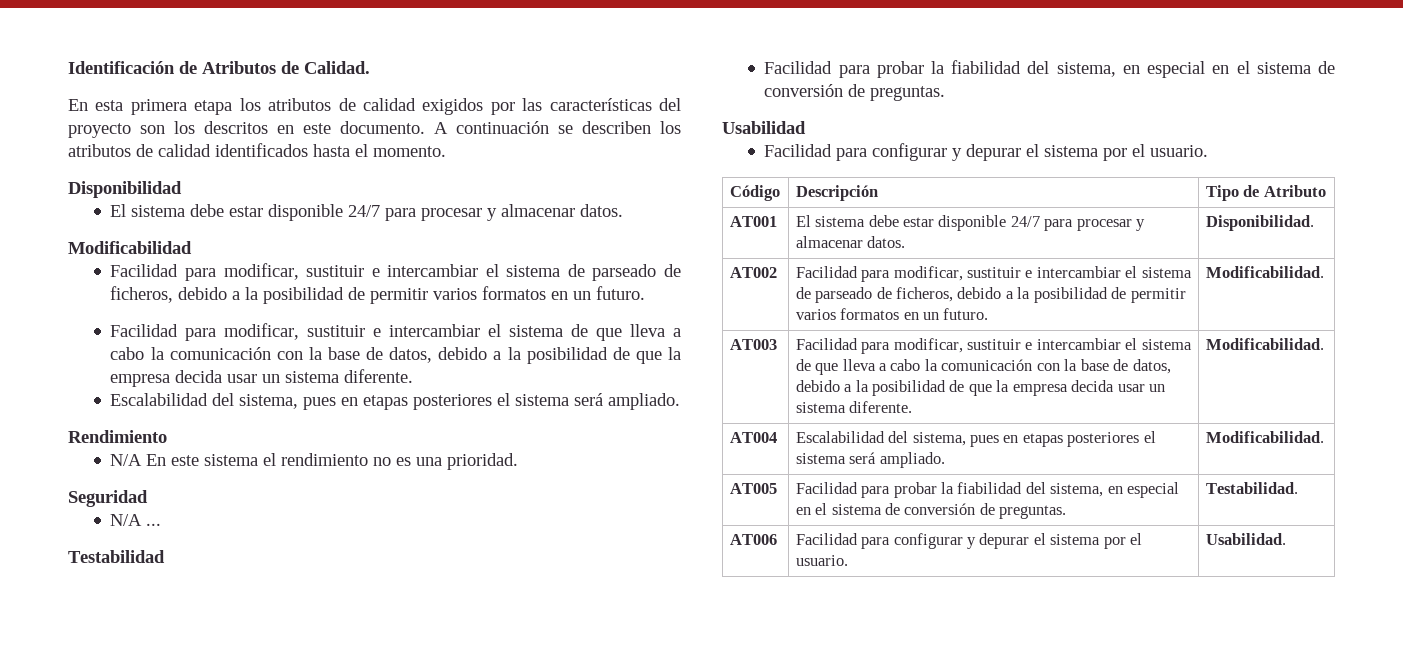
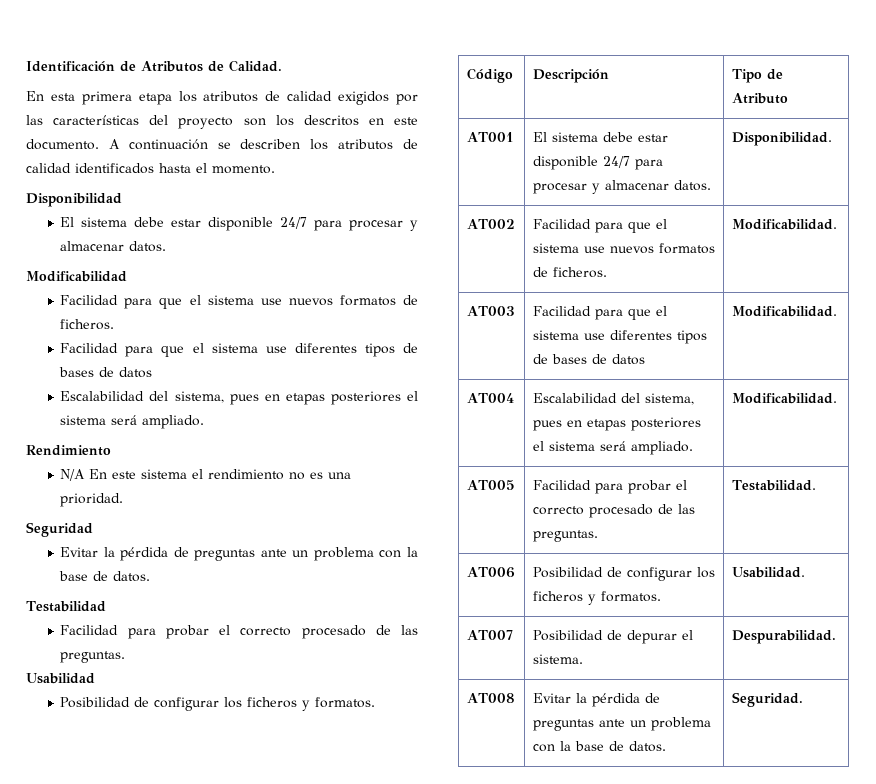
  Modificabilidad
- Facilidad para modificar, sustituir e intercambiar el sistema de parseado de ficheros, debido a la posibilidad de permitir varios formatos en un futuro.
- Facilidad para modificar, sustituir e intercambiar el sistema de que lleva a cabo la comunicación con la base de datos, debido a la posibilidad de que la empresa decida usar un sistema diferente.
+ Facilidad para que el sistema use nuevos formatos de ficheros.
+ Facilidad para que el sistema use diferentes tipos de bases de datos
  Seguridad
- N/A ...
+ Evitar la pérdida de preguntas ante un problema con la base de datos.
  Testabilidad
- Facilidad para probar la fiabilidad del sistema, en especial en el sistema de conversión de preguntas.
+ Facilidad para probar el correcto procesado de las preguntas.
  Usabilidad
- Facilidad para configurar y depurar el sistema por el usuario.
+ Posibilidad de configurar los ficheros y formatos.
- AT002 | Facilidad para modificar, sustituir e intercambiar el sistema de parseado de ficheros, debido a la posibilidad de permitir varios formatos en un futuro. | Modificabilidad.
- AT003 | Facilidad para modificar, sustituir e intercambiar el sistema de que lleva a cabo la comunicación con la base de datos, debido a la posibilidad de que la empresa decida usar un sistema diferente. | Modificabilidad.
+ AT002 | Facilidad para que el sistema use nuevos formatos de ficheros. | Modificabilidad.
+ AT003 | Facilidad para que el sistema use diferentes tipos de bases de datos | Modificabilidad.
- AT005 | Facilidad para probar la fiabilidad del sistema, en especial en el sistema de conversión de preguntas. | Testabilidad.
- AT006 | Facilidad para configurar y depurar el sistema por el usuario. | Usabilidad.
+ AT005 | Facilidad para probar el correcto procesado de las preguntas. | Testabilidad.
+ AT006 | Posibilidad de configurar los ficheros y formatos. | Usabilidad.
+ AT007 | Posibilidad de depurar el sistema. | Despurabilidad.
+ AT008 | Evitar la pérdida de preguntas ante un problema con la base de datos. | Seguridad.

